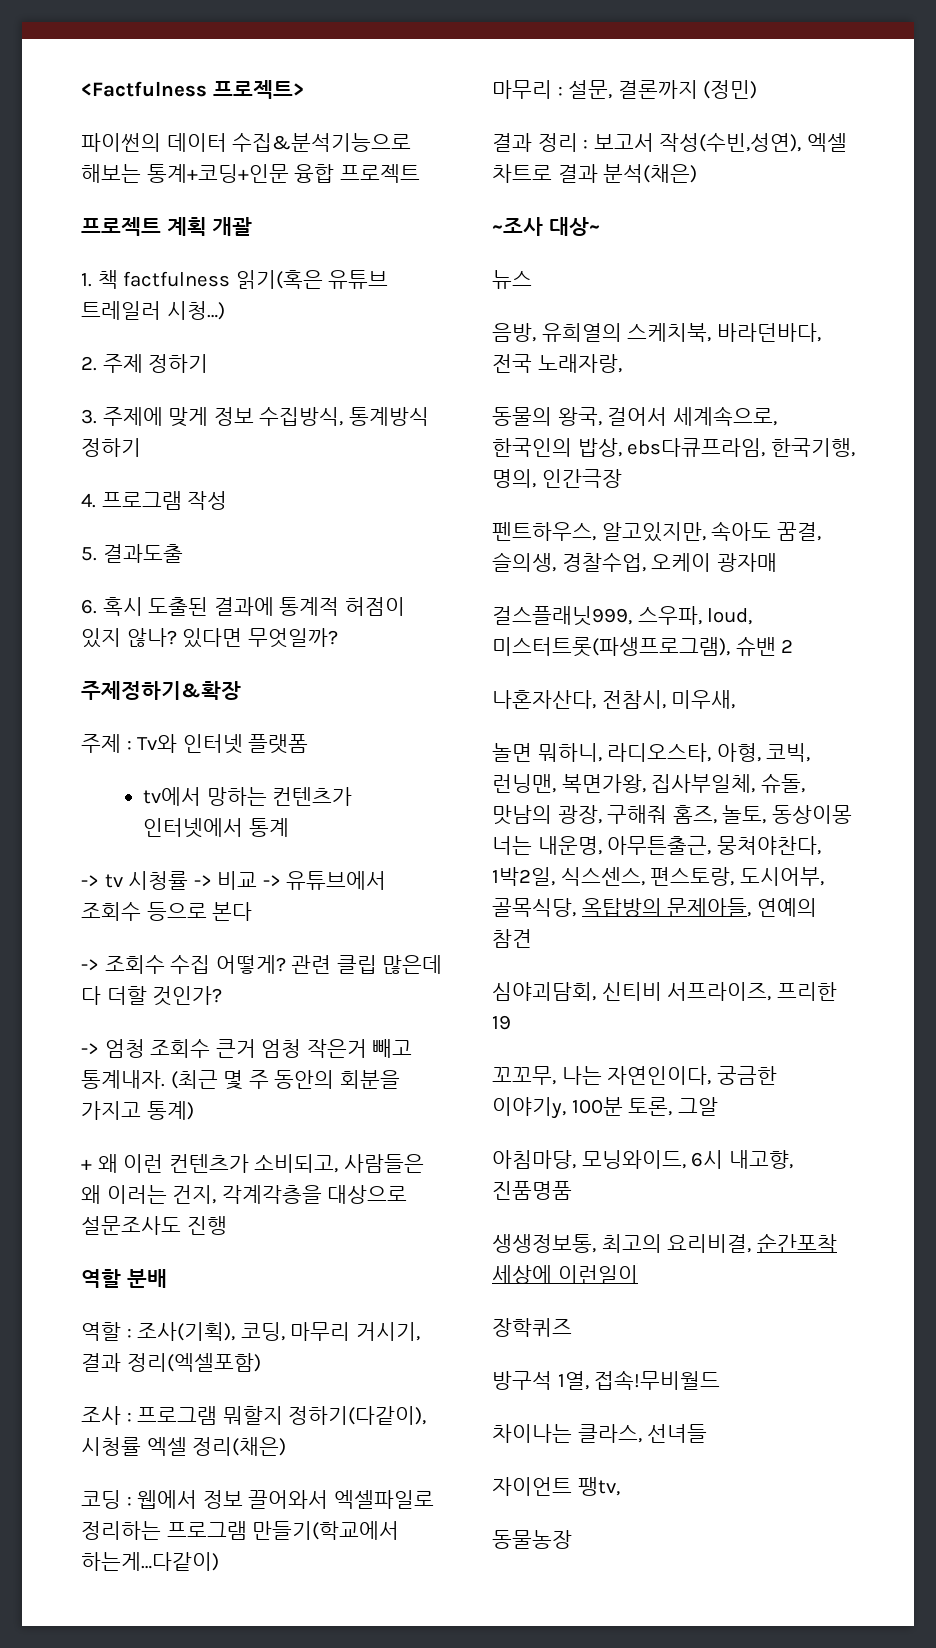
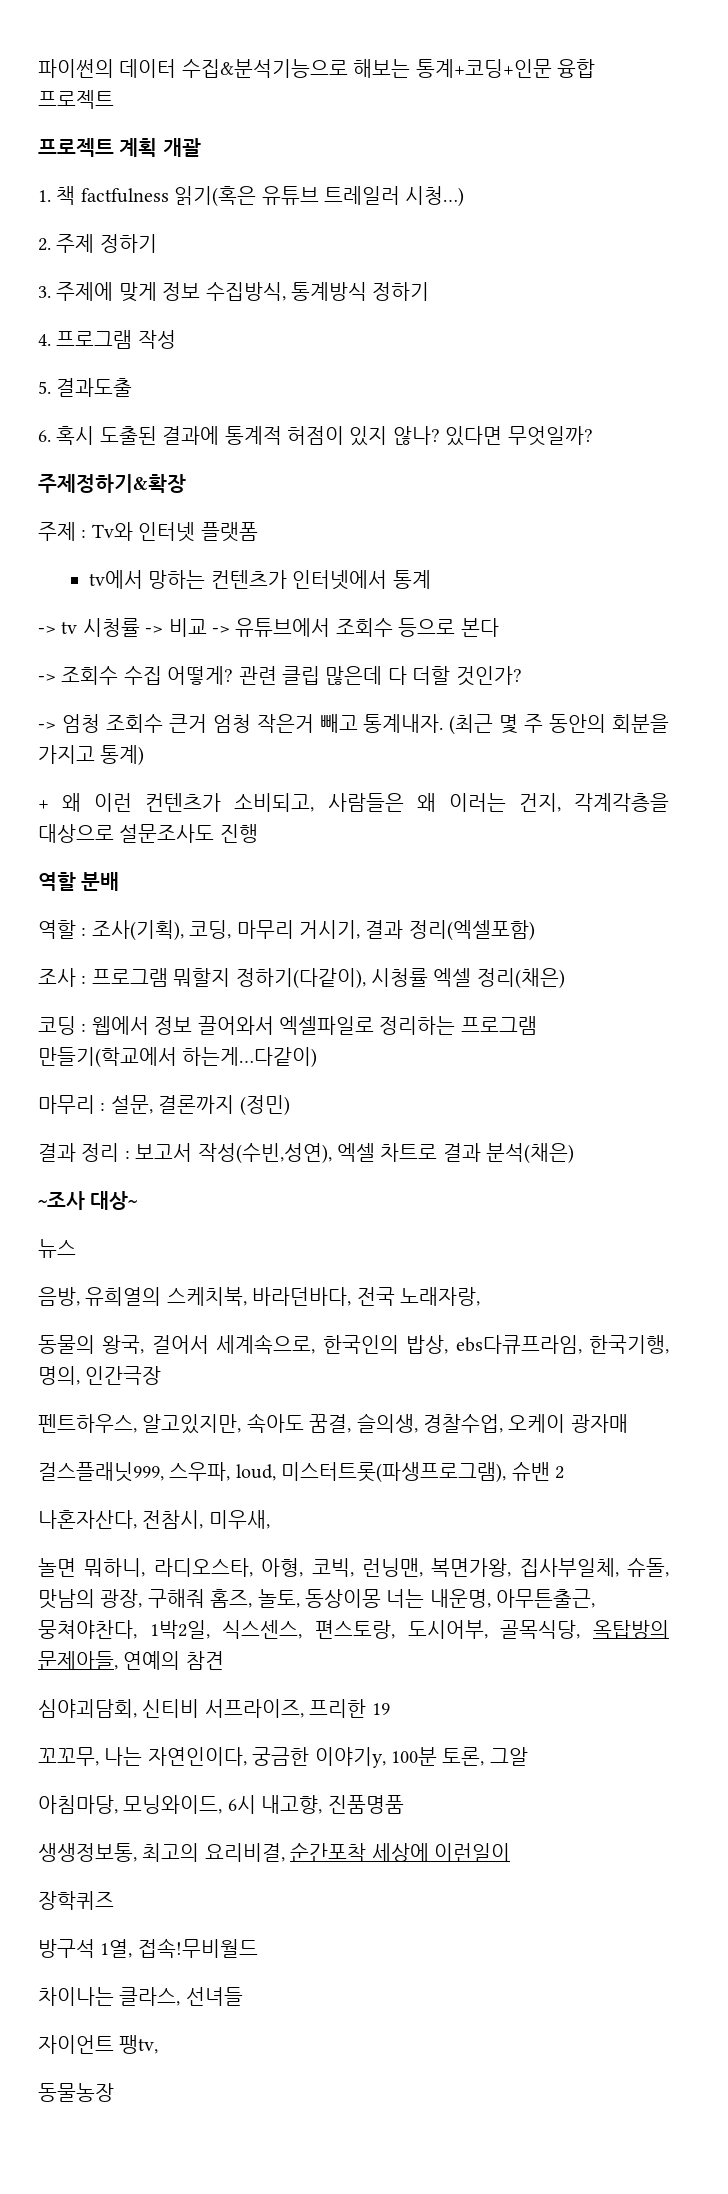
- <Factfulness 프로젝트>

